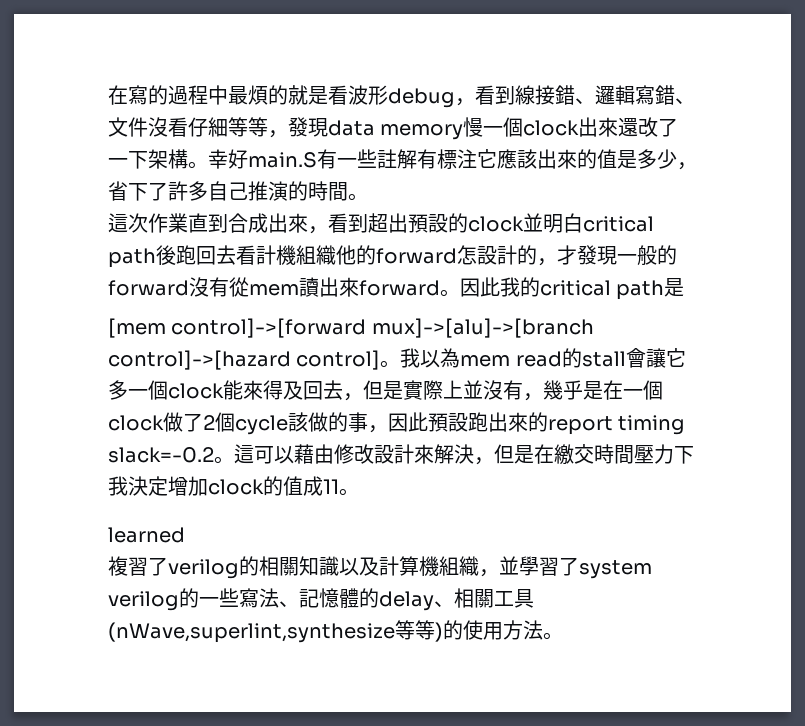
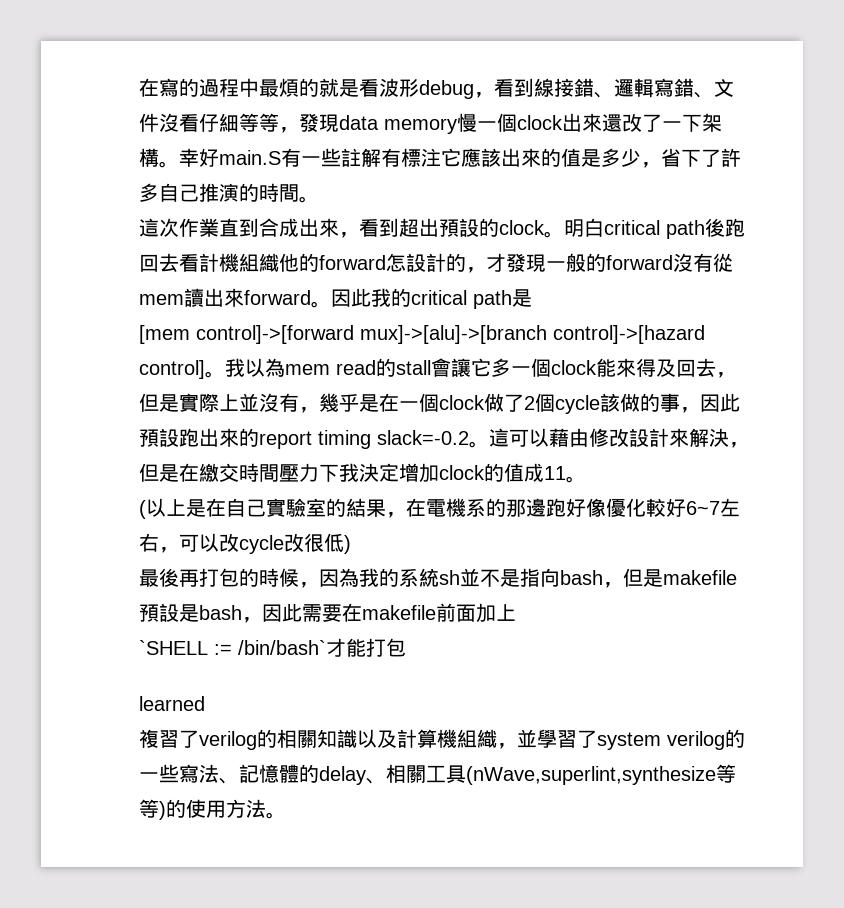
- 這次作業直到合成出來，看到超出預設的clock並明白critical path後跑回去看計機組織他的forward怎設計的，才發現一般的forward沒有從mem讀出來forward。
+ 這次作業直到合成出來，看到超出預設的clock。明白critical path後跑回去看計機組織他的forward怎設計的，才發現一般的forward沒有從mem讀出來forward。
+ (以上是在自己實驗室的結果，在電機系的那邊跑好像優化較好6~7左右，可以改cycle改很低)
+ 最後再打包的時候，因為我的系統sh並不是指向bash，但是makefile預設是bash，因此需要在makefile前面加上
+ `SHELL := /bin/bash`才能打包

